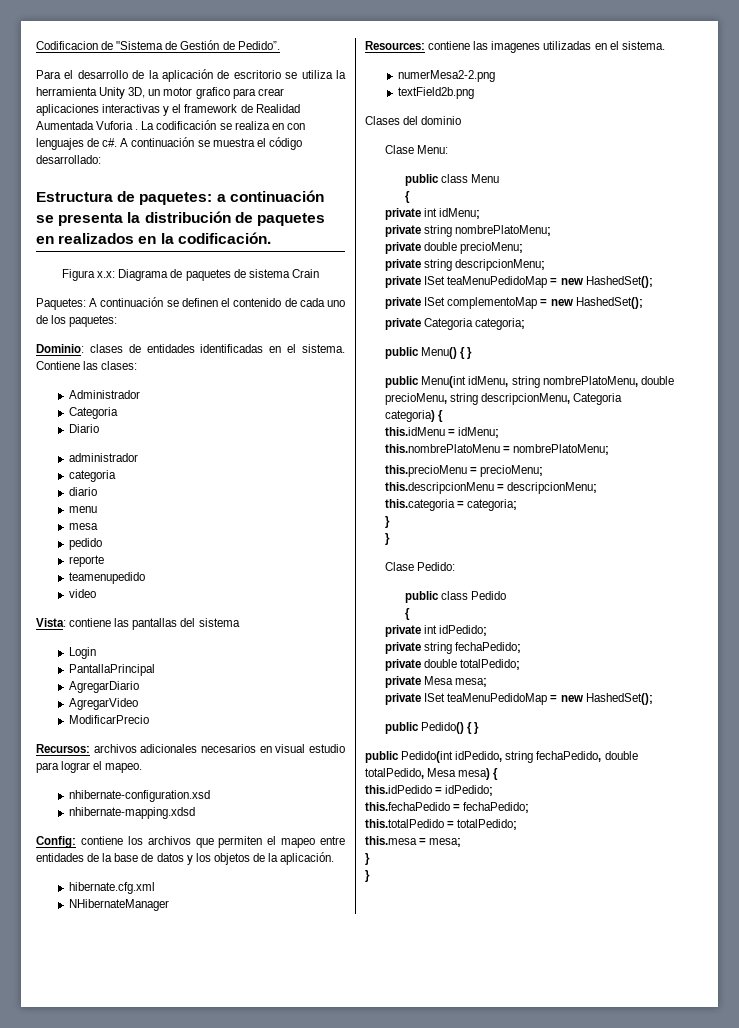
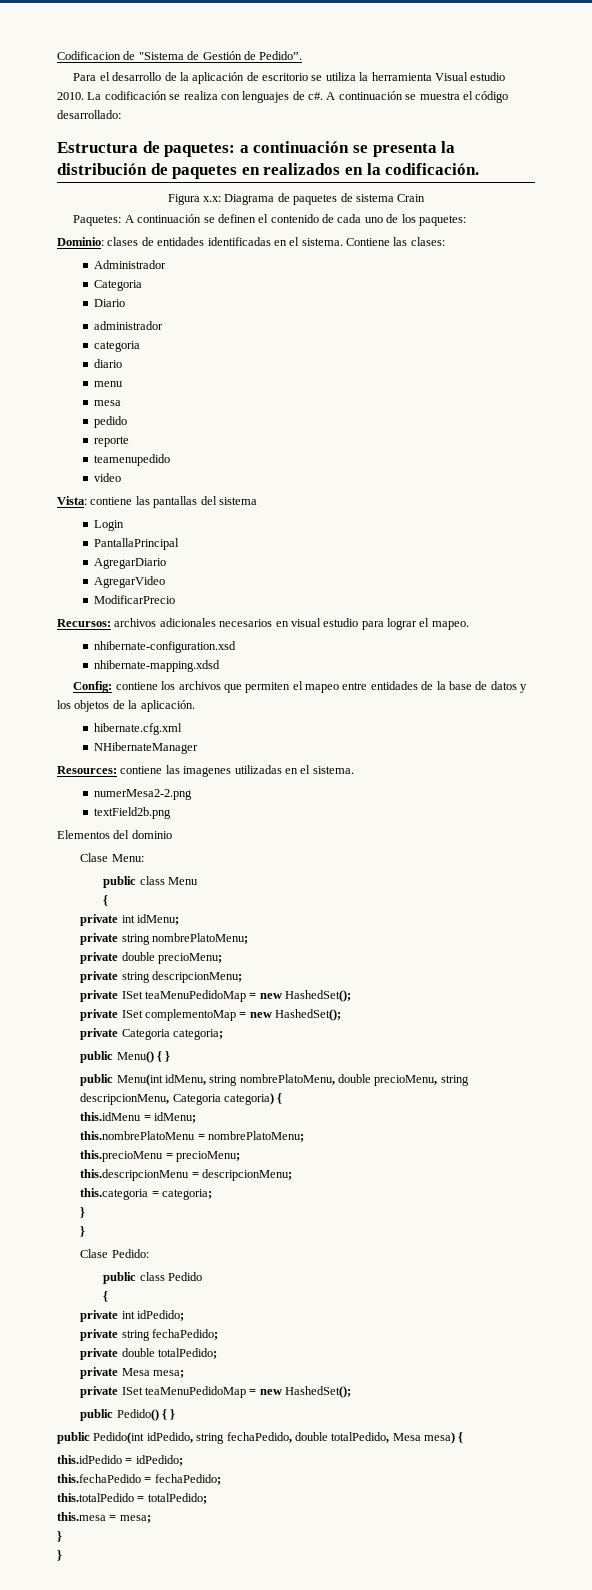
- Para el desarrollo de la aplicación de escritorio se utiliza la herramienta Unity 3D, un motor grafico para crear aplicaciones interactivas y el framework de Realidad Aumentada Vuforia .
+ Para el desarrollo de la aplicación de escritorio se utiliza la herramienta Visual estudio 2010.
- La codificación se realiza en con lenguajes de c#.
+ La codificación se realiza con lenguajes de c#.
- Clases del dominio
+ Elementos del dominio

